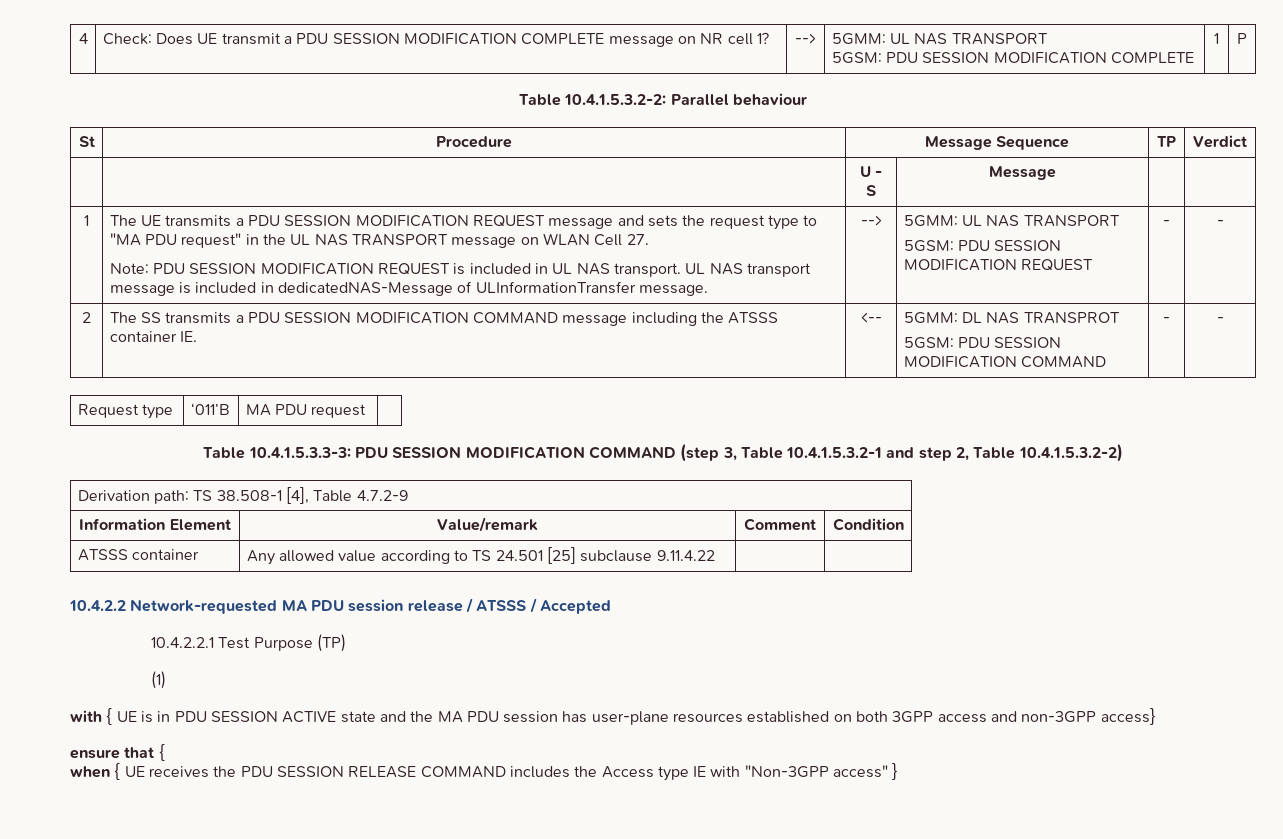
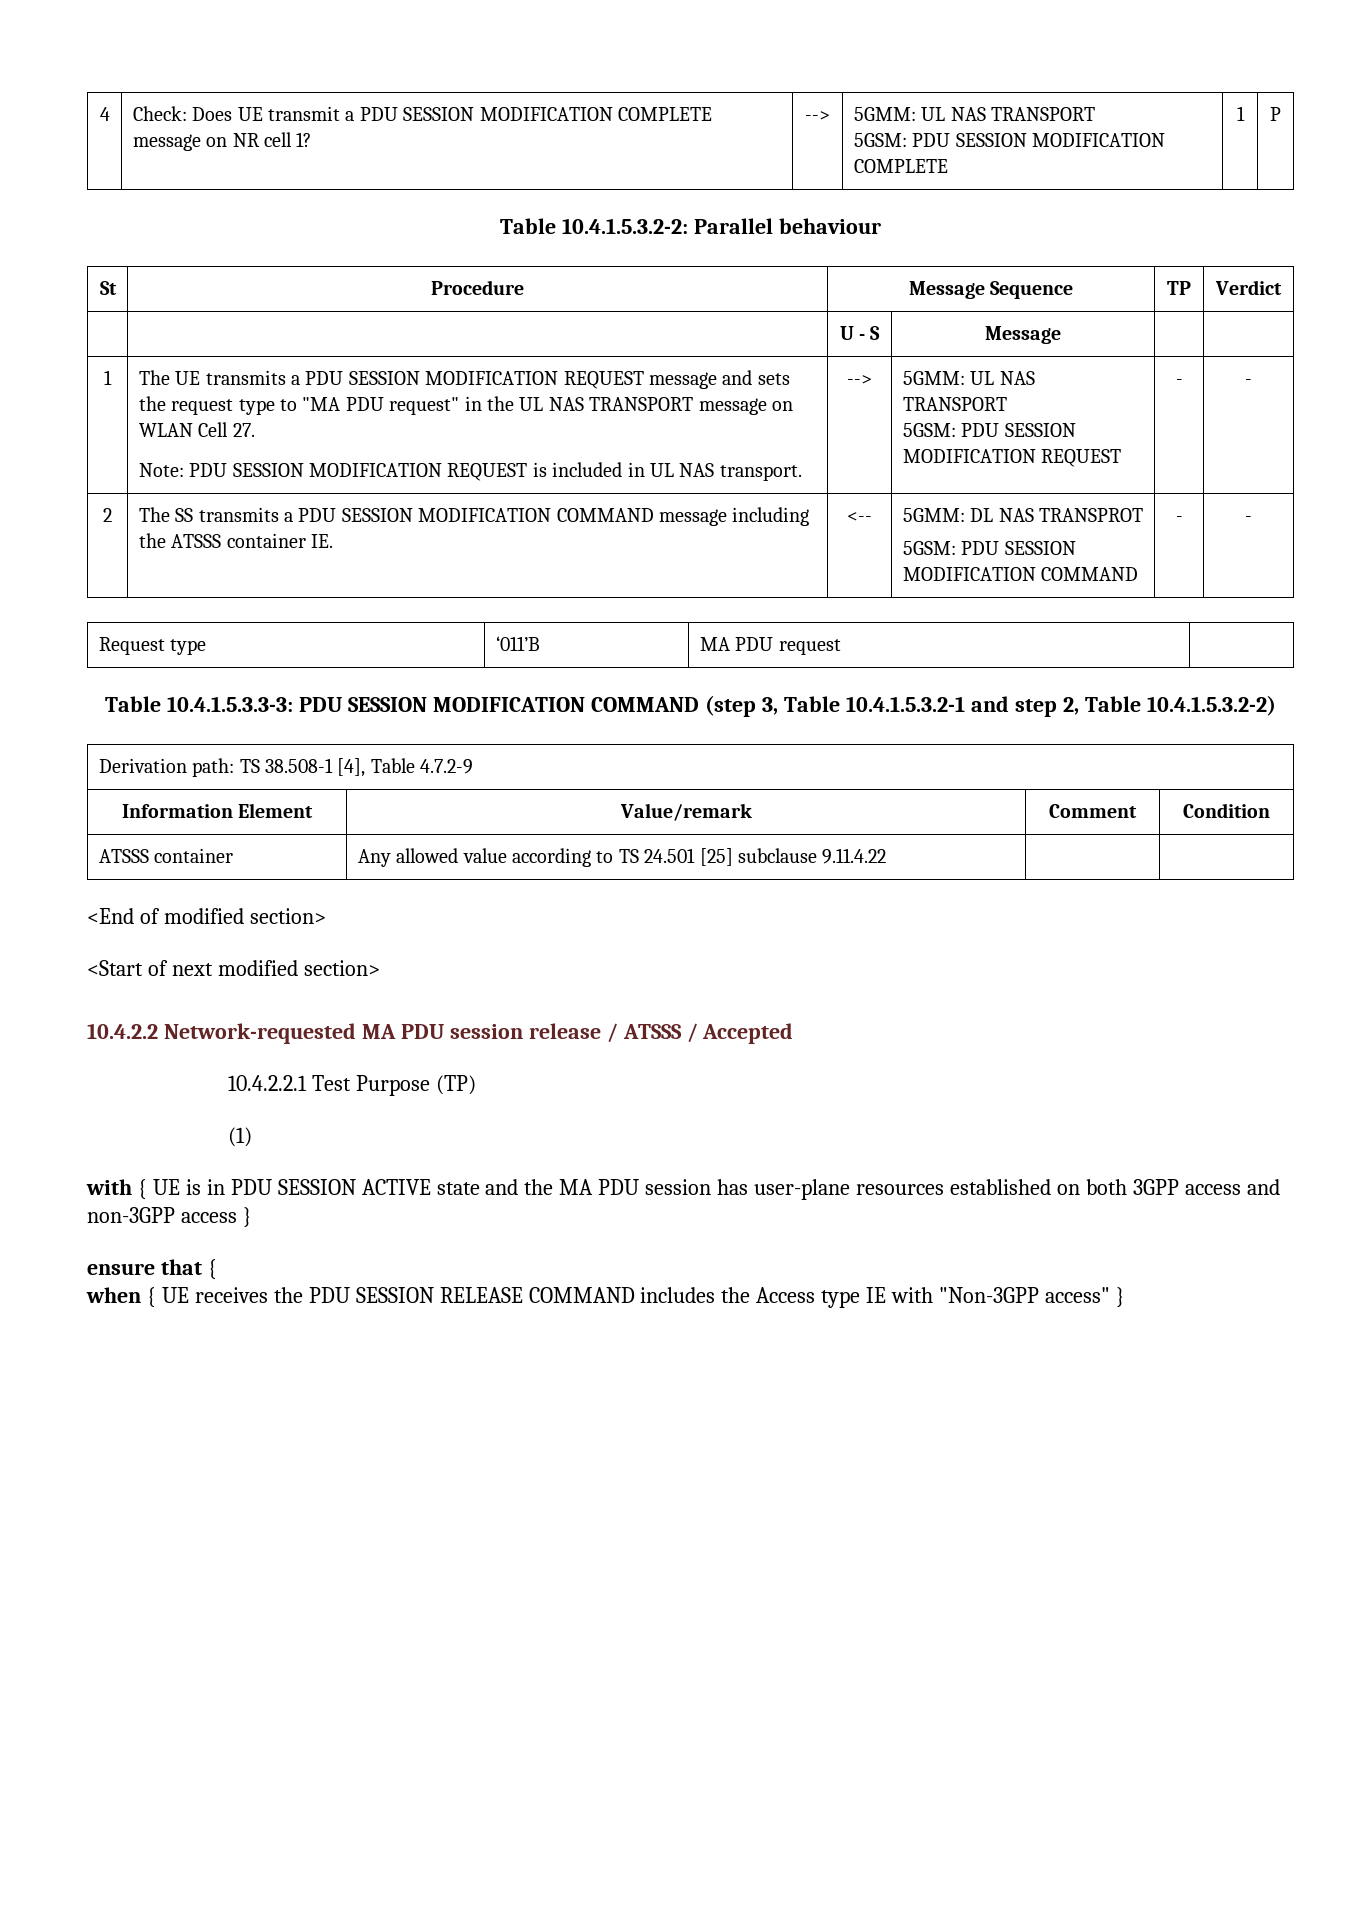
- UL NAS transport message is included in dedicatedNAS-Message of ULInformationTransfer message.
+ <End of modified section>
+ <Start of next modified section>
- with { UE is in PDU SESSION ACTIVE state and the MA PDU session has user-plane resources established on both 3GPP access and non-3GPP access}
+ with { UE is in PDU SESSION ACTIVE state and the MA PDU session has user-plane resources established on both 3GPP access and non-3GPP access }

